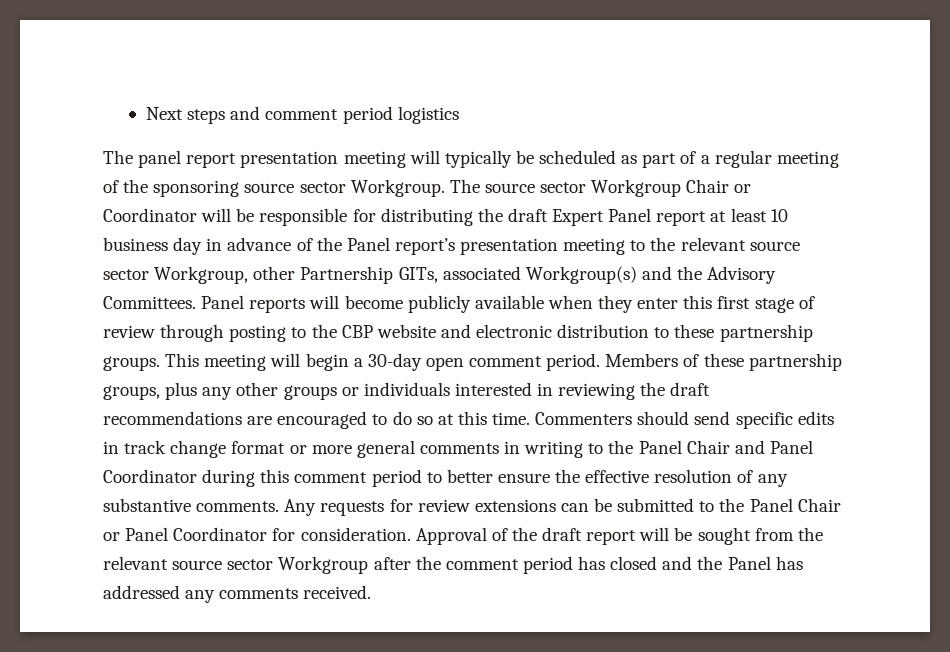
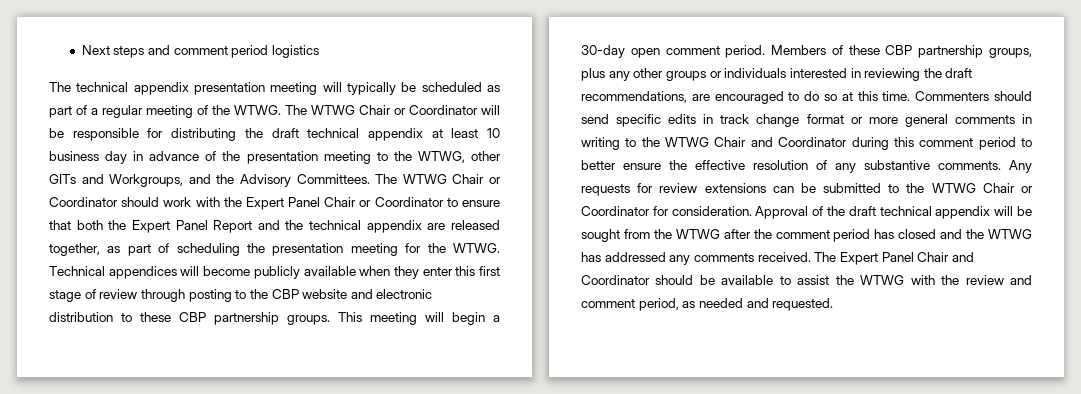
- The panel report presentation meeting will typically be scheduled as part of a regular meeting of the sponsoring source sector Workgroup. The source sector Workgroup Chair or Coordinator will be responsible for distributing the draft Expert Panel report at least 10 business day in advance of the Panel report’s presentation meeting to the relevant source sector Workgroup, other Partnership GITs, associated Workgroup(s) and the Advisory Committees. Panel reports will become publicly available when they enter this first stage of review through posting to the CBP website and electronic distribution to these partnership groups.
+ The technical appendix presentation meeting will typically be scheduled as part of a regular meeting of the WTWG. The WTWG Chair or Coordinator will be responsible for distributing the draft technical appendix at least 10 business day in advance of the presentation meeting to the WTWG, other GITs and Workgroups, and the Advisory Committees. The WTWG Chair or Coordinator should work with the Expert Panel Chair or Coordinator to ensure that both the Expert Panel Report and the technical appendix are released together, as part of scheduling the presentation meeting for the WTWG. Technical appendices will become publicly available when they enter this first stage of review through posting to the CBP website and electronic distribution to these CBP partnership groups.
- Members of these partnership groups, plus any other groups or individuals interested in reviewing the draft recommendations are encouraged to do so at this time.
+ Members of these CBP partnership groups, plus any other groups or individuals interested in reviewing the draft recommendations, are encouraged to do so at this time.
- Commenters should send specific edits in track change format or more general comments in writing to the Panel Chair and Panel Coordinator during this comment period to better ensure the effective resolution of any substantive comments.
+ Commenters should send specific edits in track change format or more general comments in writing to the WTWG Chair and Coordinator during this comment period to better ensure the effective resolution of any substantive comments.
- Any requests for review extensions can be submitted to the Panel Chair or Panel Coordinator for consideration.
+ Any requests for review extensions can be submitted to the WTWG Chair or Coordinator for consideration.
- Approval of the draft report will be sought from the relevant source sector Workgroup after the comment period has closed and the Panel has addressed any comments received.
+ Approval of the draft technical appendix will be sought from the WTWG after the comment period has closed and the WTWG has addressed any comments received.
+ The Expert Panel Chair and Coordinator should be available to assist the WTWG with the review and comment period, as needed and requested.

